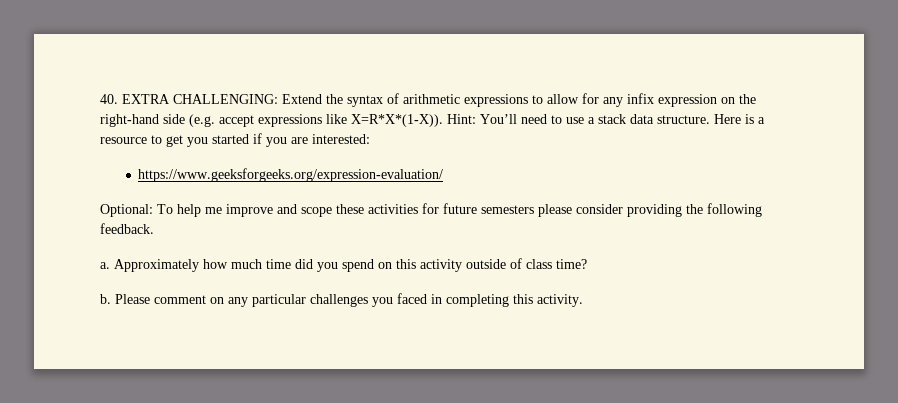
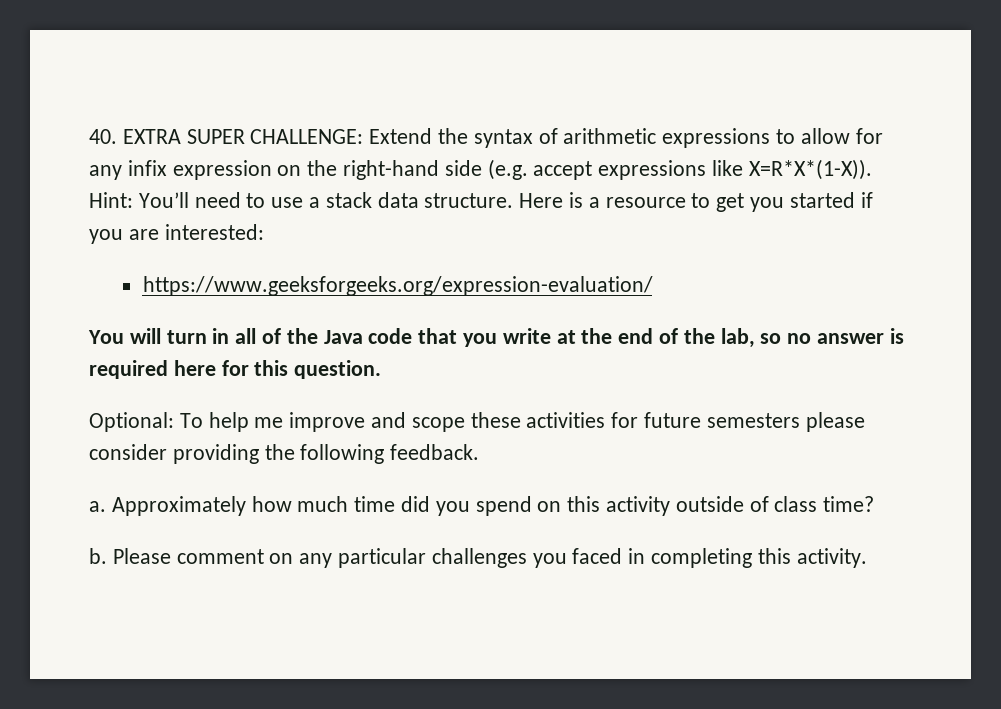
- 40. EXTRA CHALLENGING: Extend the syntax of arithmetic expressions to allow for any infix expression on the right-hand side (e.g. accept expressions like X=R*X*(1-X)).
+ 40. EXTRA SUPER CHALLENGE: Extend the syntax of arithmetic expressions to allow for any infix expression on the right-hand side (e.g. accept expressions like X=R*X*(1-X)).
+ You will turn in all of the Java code that you write at the end of the lab, so no answer is required here for this question.

